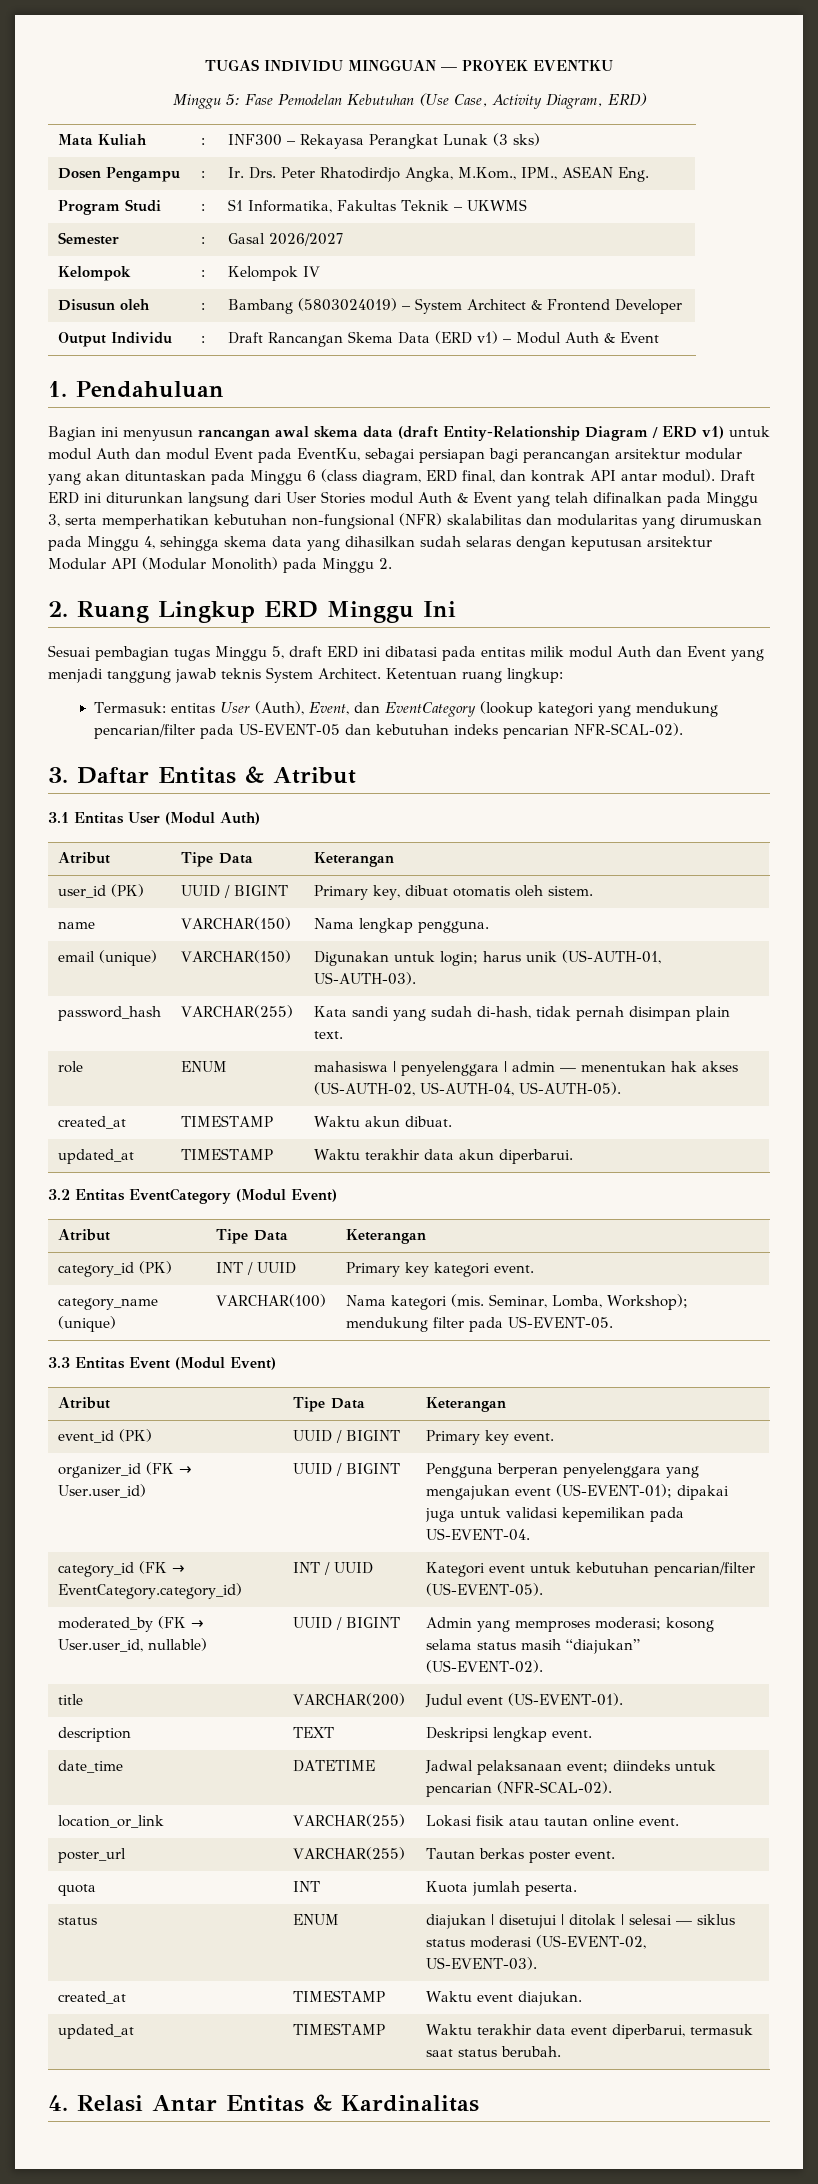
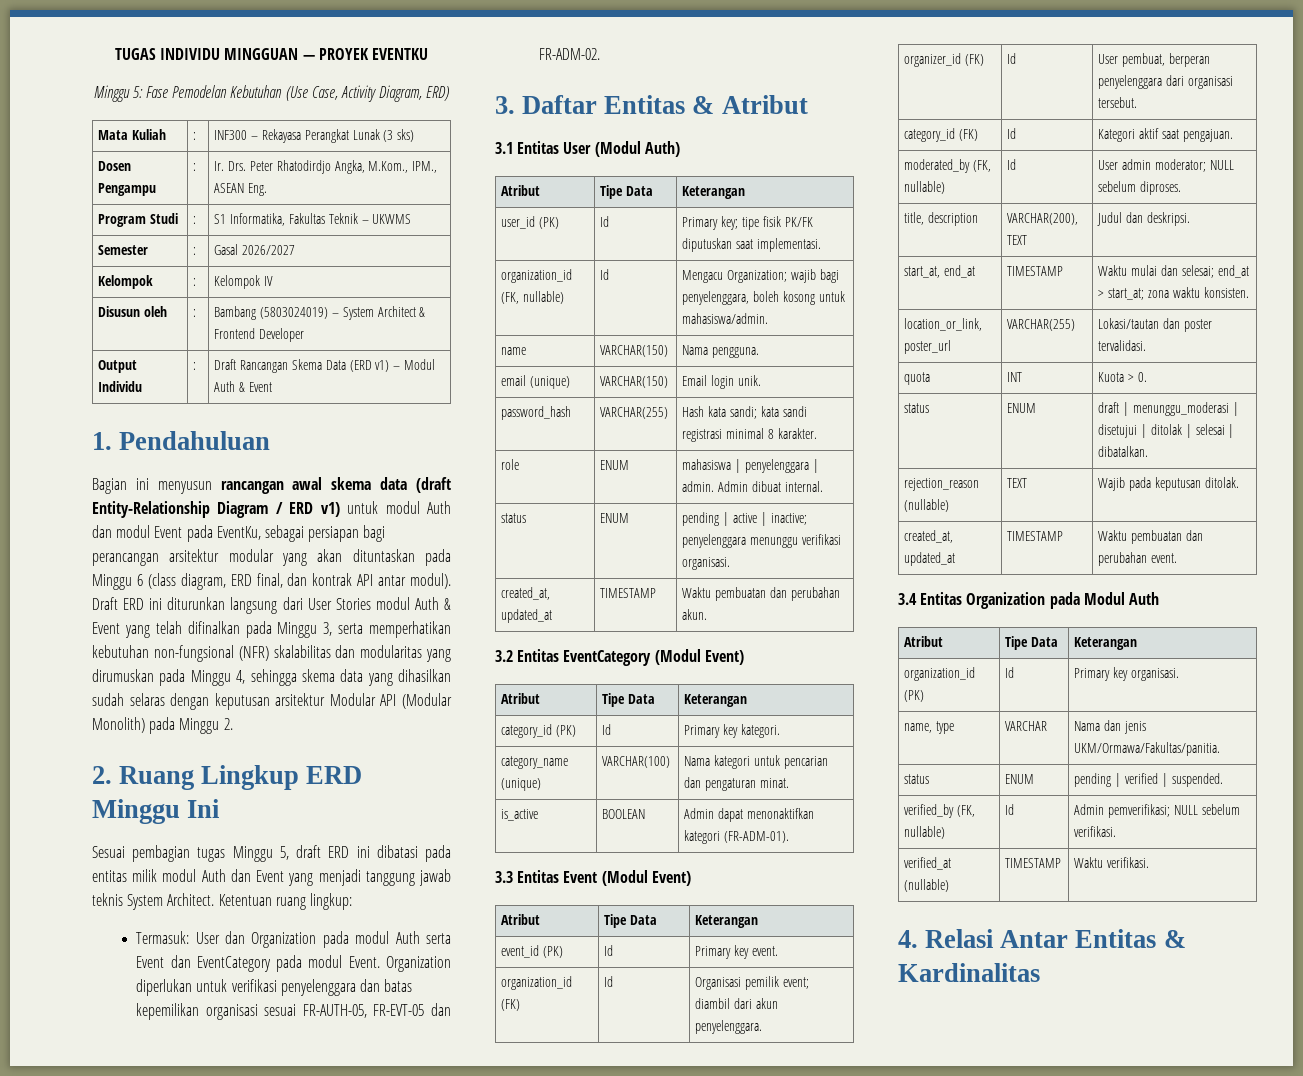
- Termasuk: entitas User (Auth), Event, dan EventCategory (lookup kategori yang mendukung pencarian/filter pada US-EVENT-05 dan kebutuhan indeks pencarian NFR-SCAL-02).
+ Termasuk: User dan Organization pada modul Auth serta Event dan EventCategory pada modul Event. Organization diperlukan untuk verifikasi penyelenggara dan batas kepemilikan organisasi sesuai FR-AUTH-05, FR-EVT-05 dan FR-ADM-02.
- user_id (PK) | UUID / BIGINT | Primary key, dibuat otomatis oleh sistem.
+ user_id (PK) | Id | Primary key; tipe fisik PK/FK diputuskan saat implementasi.
+ organization_id (FK, nullable) | Id | Mengacu Organization; wajib bagi penyelenggara, boleh kosong untuk mahasiswa/admin.
- name | VARCHAR(150) | Nama lengkap pengguna.
+ name | VARCHAR(150) | Nama pengguna.
- email (unique) | VARCHAR(150) | Digunakan untuk login; harus unik (US-AUTH-01, US-AUTH-03).
- password_hash | VARCHAR(255) | Kata sandi yang sudah di-hash, tidak pernah disimpan plain text.
+ email (unique) | VARCHAR(150) | Email login unik.
+ password_hash | VARCHAR(255) | Hash kata sandi; kata sandi registrasi minimal 8 karakter.
- role | ENUM | mahasiswa | penyelenggara | admin — menentukan hak akses (US-AUTH-02, US-AUTH-04, US-AUTH-05).
- created_at | TIMESTAMP | Waktu akun dibuat.
- updated_at | TIMESTAMP | Waktu terakhir data akun diperbarui.
+ role | ENUM | mahasiswa | penyelenggara | admin. Admin dibuat internal.
+ status | ENUM | pending | active | inactive; penyelenggara menunggu verifikasi organisasi.
+ created_at, updated_at | TIMESTAMP | Waktu pembuatan dan perubahan akun.
- category_id (PK) | INT / UUID | Primary key kategori event.
+ category_id (PK) | Id | Primary key kategori.
- category_name (unique) | VARCHAR(100) | Nama kategori (mis. Seminar, Lomba, Workshop); mendukung filter pada US-EVENT-05.
+ category_name (unique) | VARCHAR(100) | Nama kategori untuk pencarian dan pengaturan minat.
+ is_active | BOOLEAN | Admin dapat menonaktifkan kategori (FR-ADM-01).
- event_id (PK) | UUID / BIGINT | Primary key event.
+ event_id (PK) | Id | Primary key event.
- organizer_id (FK → User.user_id) | UUID / BIGINT | Pengguna berperan penyelenggara yang mengajukan event (US-EVENT-01); dipakai juga untuk validasi kepemilikan pada US-EVENT-04.
- category_id (FK → EventCategory.category_id) | INT / UUID | Kategori event untuk kebutuhan pencarian/filter (US-EVENT-05).
- moderated_by (FK → User.user_id, nullable) | UUID / BIGINT | Admin yang memproses moderasi; kosong selama status masih “diajukan” (US-EVENT-02).
- title | VARCHAR(200) | Judul event (US-EVENT-01).
- description | TEXT | Deskripsi lengkap event.
- date_time | DATETIME | Jadwal pelaksanaan event; diindeks untuk pencarian (NFR-SCAL-02).
- location_or_link | VARCHAR(255) | Lokasi fisik atau tautan online event.
- poster_url | VARCHAR(255) | Tautan berkas poster event.
+ organization_id (FK) | Id | Organisasi pemilik event; diambil dari akun penyelenggara.
+ organizer_id (FK) | Id | User pembuat, berperan penyelenggara dari organisasi tersebut.
+ category_id (FK) | Id | Kategori aktif saat pengajuan.
+ moderated_by (FK, nullable) | Id | User admin moderator; NULL sebelum diproses.
+ title, description | VARCHAR(200), TEXT | Judul dan deskripsi.
+ start_at, end_at | TIMESTAMP | Waktu mulai dan selesai; end_at > start_at; zona waktu konsisten.
+ location_or_link, poster_url | VARCHAR(255) | Lokasi/tautan dan poster tervalidasi.
- quota | INT | Kuota jumlah peserta.
- status | ENUM | diajukan | disetujui | ditolak | selesai — siklus status moderasi (US-EVENT-02, US-EVENT-03).
- created_at | TIMESTAMP | Waktu event diajukan.
- updated_at | TIMESTAMP | Waktu terakhir data event diperbarui, termasuk saat status berubah.
+ quota | INT | Kuota > 0.
+ status | ENUM | draft | menunggu_moderasi | disetujui | ditolak | selesai | dibatalkan.
+ rejection_reason (nullable) | TEXT | Wajib pada keputusan ditolak.
+ created_at, updated_at | TIMESTAMP | Waktu pembuatan dan perubahan event.
+ 3.4 Entitas Organization pada Modul Auth
+ Atribut | Tipe Data | Keterangan
+ organization_id (PK) | Id | Primary key organisasi.
+ name, type | VARCHAR | Nama dan jenis UKM/Ormawa/Fakultas/panitia.
+ status | ENUM | pending | verified | suspended.
+ verified_by (FK, nullable) | Id | Admin pemverifikasi; NULL sebelum verifikasi.
+ verified_at (nullable) | TIMESTAMP | Waktu verifikasi.

